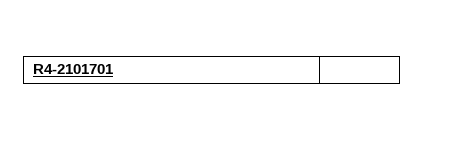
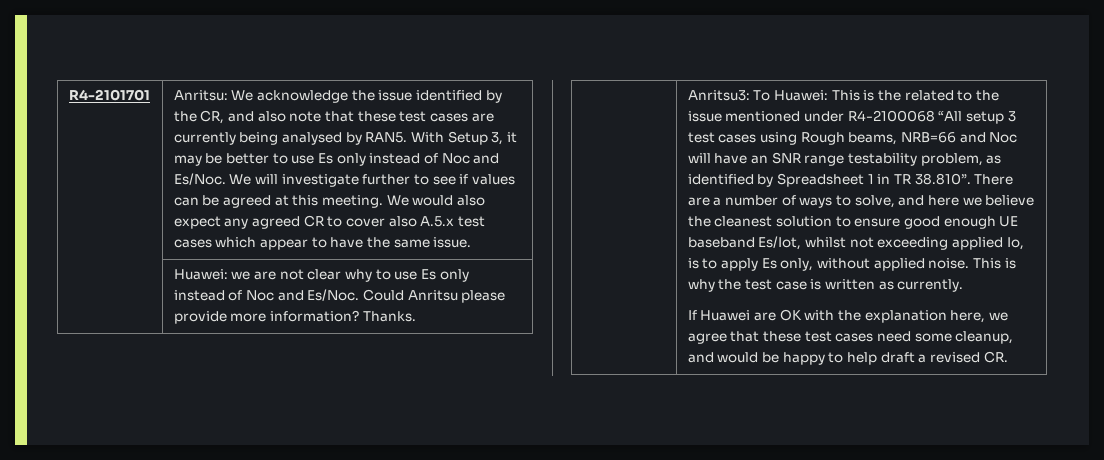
+ Anritsu: We acknowledge the issue identified by the CR, and also note that these test cases are currently being analysed by RAN5. With Setup 3, it may be better to use Es only instead of Noc and Es/Noc. We will investigate further to see if values can be agreed at this meeting. We would also expect any agreed CR to cover also A.5.x test cases which appear to have the same issue.
+ | Huawei: we are not clear why to use Es only instead of Noc and Es/Noc. Could Anritsu please provide more information? Thanks.
+ | Anritsu3: To Huawei: This is the related to the issue mentioned under R4-2100068 “All setup 3 test cases using Rough beams, NRB=66 and Noc will have an SNR range testability problem, as identified by Spreadsheet 1 in TR 38.810”. There are a number of ways to solve, and here we believe the cleanest solution to ensure good enough UE baseband Es/Iot, whilst not exceeding applied Io, is to apply Es only, without applied noise. This is why the test case is written as currently.
+ If Huawei are OK with the explanation here, we agree that these test cases need some cleanup, and would be happy to help draft a revised CR.

